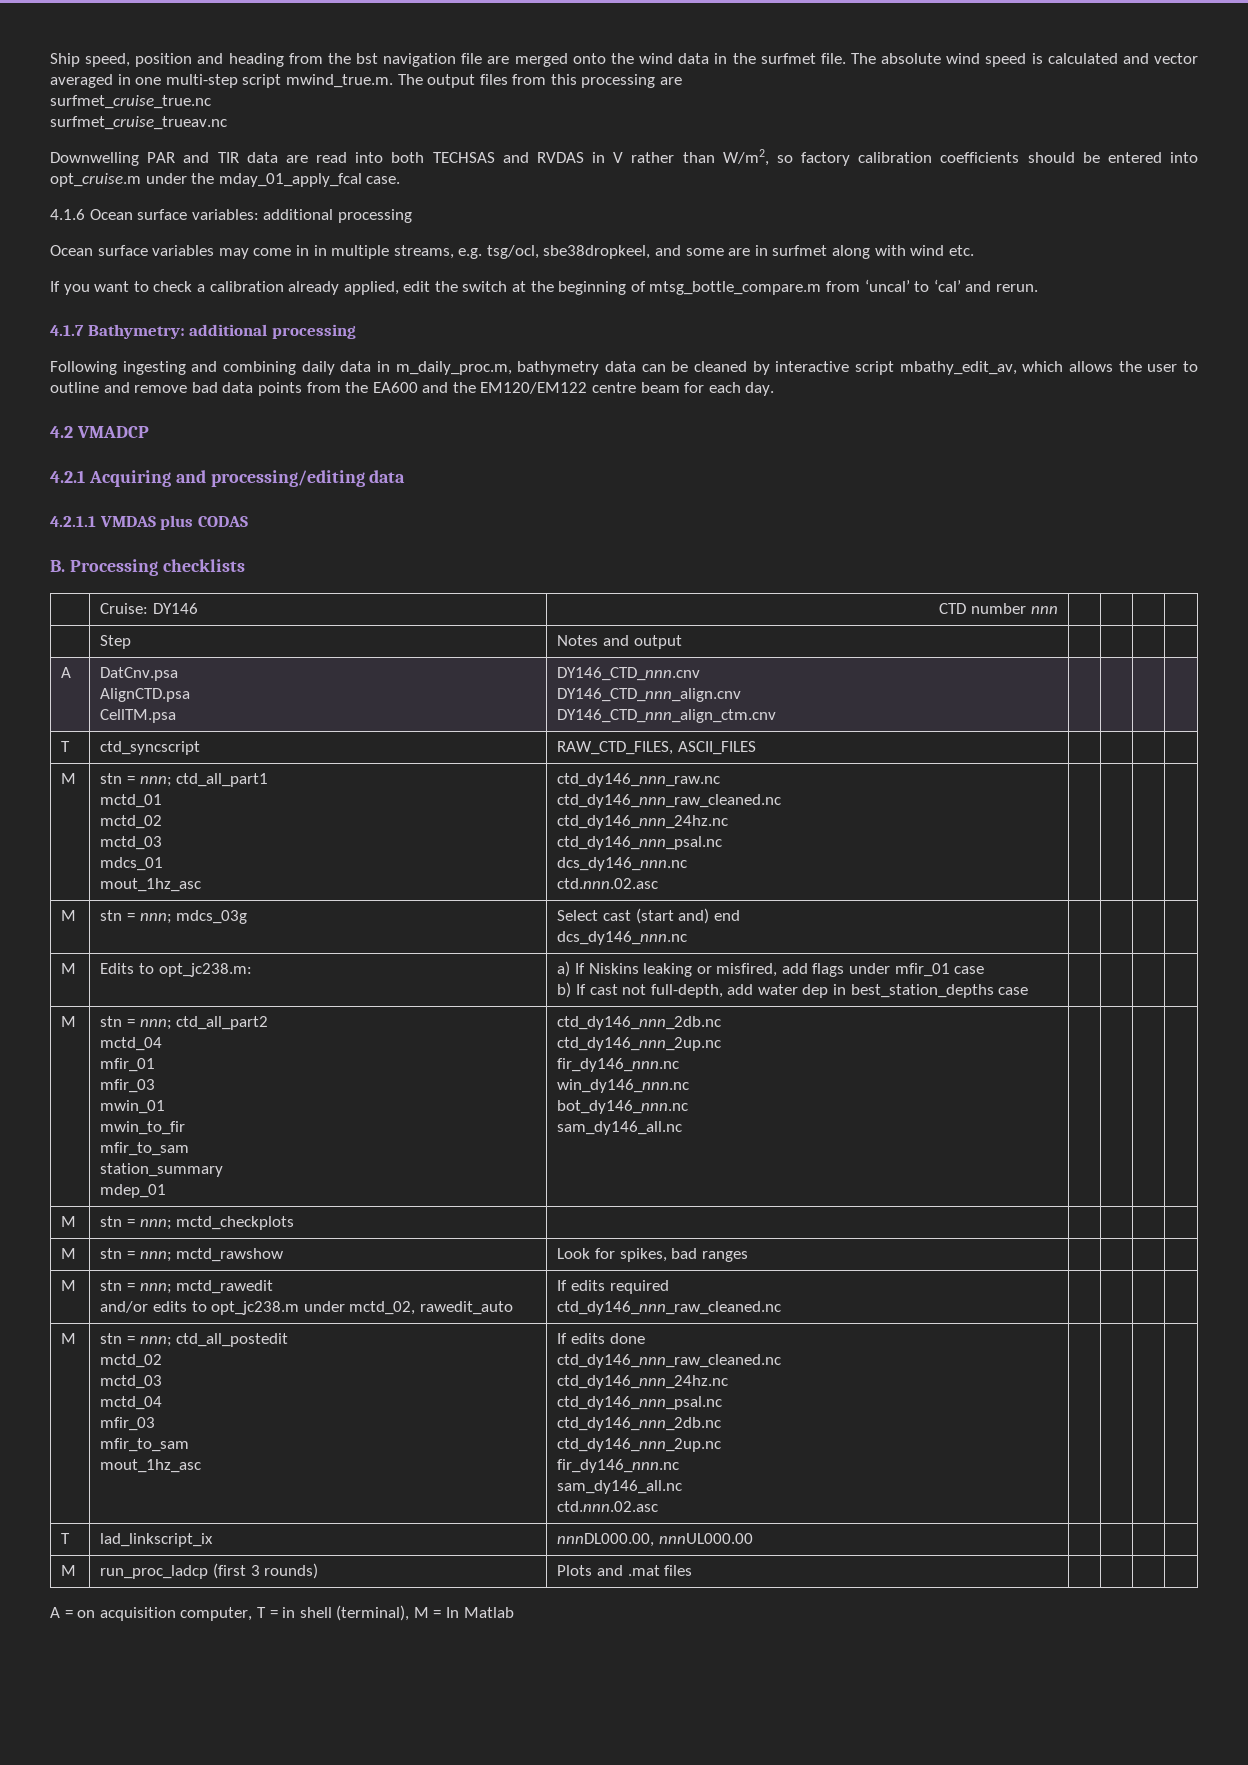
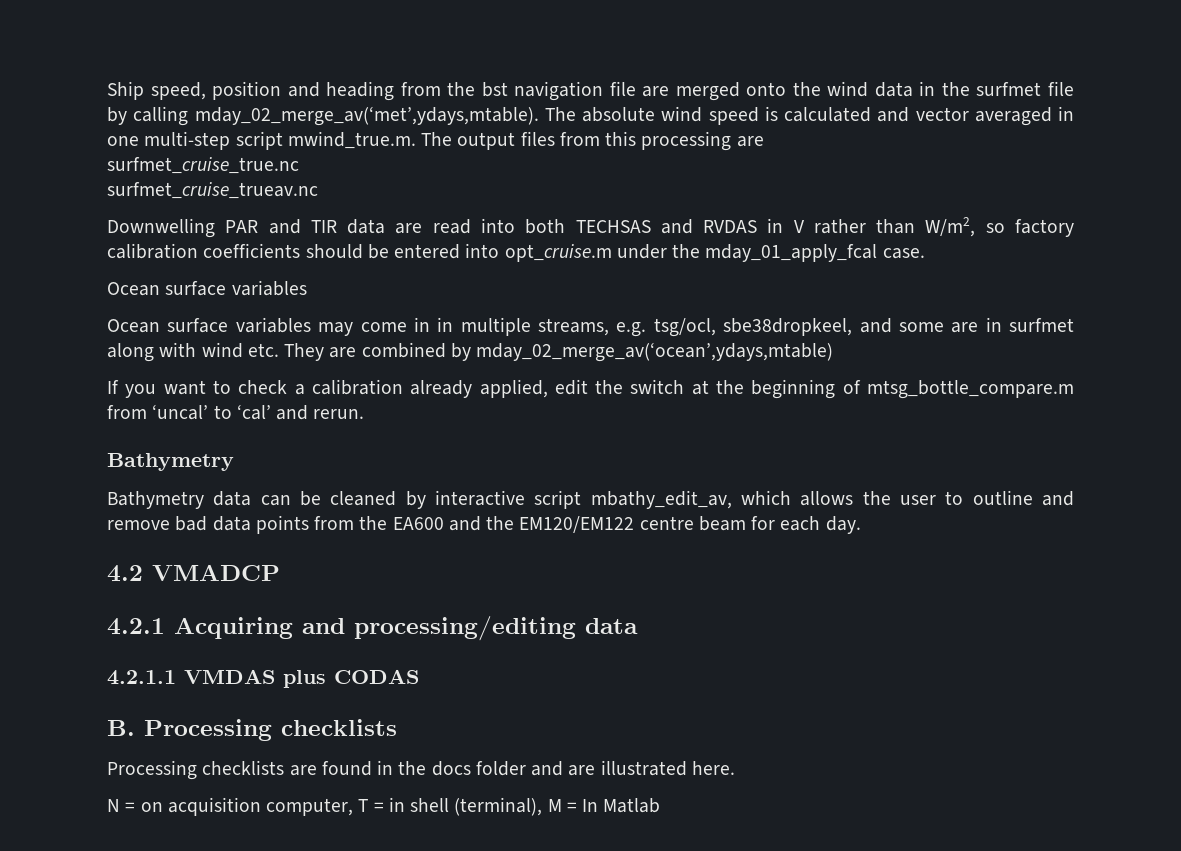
- Ship speed, position and heading from the bst navigation file are merged onto the wind data in the surfmet file.
+ Ship speed, position and heading from the bst navigation file are merged onto the wind data in the surfmet file by calling mday_02_merge_av(‘met’,ydays,mtable).
  Downwelling PAR and TIR data are read into both TECHSAS and RVDAS in V rather than W/m2, so factory calibration coefficients should be entered into opt_cruise.m under the mday_01_apply_fcal case.
- 4.1.6 Ocean surface variables: additional processing
+ Ocean surface variables
- Ocean surface variables may come in in multiple streams, e.g. tsg/ocl, sbe38dropkeel, and some are in surfmet along with wind etc.
+ Ocean surface variables may come in in multiple streams, e.g. tsg/ocl, sbe38dropkeel, and some are in surfmet along with wind etc. They are combined by mday_02_merge_av(‘ocean’,ydays,mtable)
  If you want to check a calibration already applied, edit the switch at the beginning of mtsg_bottle_compare.m from ‘uncal’ to ‘cal’ and rerun.
- 4.1.7 Bathymetry: additional processing
- Following ingesting and combining daily data in m_daily_proc.m, bathymetry data can be cleaned by interactive script mbathy_edit_av, which allows the user to outline and remove bad data points from the EA600 and the EM120/EM122 centre beam for each day.
+ Bathymetry
+ Bathymetry data can be cleaned by interactive script mbathy_edit_av, which allows the user to outline and remove bad data points from the EA600 and the EM120/EM122 centre beam for each day.
- | Cruise: DY146 | CTD number nnn | | | |
- | Step | Notes and output | | | |
- A | DatCnv.psa
- AlignCTD.psa
- CellTM.psa | DY146_CTD_nnn.cnv
- DY146_CTD_nnn_align.cnv
- DY146_CTD_nnn_align_ctm.cnv | | | |
- T | ctd_syncscript | RAW_CTD_FILES, ASCII_FILES | | | |
- M | stn = nnn; ctd_all_part1
- mctd_01
- mctd_02
- mctd_03
- mdcs_01
- mout_1hz_asc | ctd_dy146_nnn_raw.nc
- ctd_dy146_nnn_raw_cleaned.nc
- ctd_dy146_nnn_24hz.nc
- ctd_dy146_nnn_psal.nc
- dcs_dy146_nnn.nc
- ctd.nnn.02.asc | | | |
- M | stn = nnn; mdcs_03g | Select cast (start and) end
- dcs_dy146_nnn.nc | | | |
- M | Edits to opt_jc238.m: | a) If Niskins leaking or misfired, add flags under mfir_01 case
- b) If cast not full-depth, add water dep in best_station_depths case | | | |
- M | stn = nnn; ctd_all_part2
- mctd_04
- mfir_01
- mfir_03
- mwin_01
- mwin_to_fir
- mfir_to_sam
- station_summary
- mdep_01 | ctd_dy146_nnn_2db.nc
- ctd_dy146_nnn_2up.nc
- fir_dy146_nnn.nc
- win_dy146_nnn.nc
- bot_dy146_nnn.nc
- sam_dy146_all.nc | | | |
- M | stn = nnn; mctd_checkplots | | | | |
- M | stn = nnn; mctd_rawshow | Look for spikes, bad ranges | | | |
- M | stn = nnn; mctd_rawedit
- and/or edits to opt_jc238.m under mctd_02, rawedit_auto | If edits required
- ctd_dy146_nnn_raw_cleaned.nc | | | |
- M | stn = nnn; ctd_all_postedit
- mctd_02
- mctd_03
- mctd_04
- mfir_03
- mfir_to_sam
- mout_1hz_asc | If edits done
- ctd_dy146_nnn_raw_cleaned.nc
- ctd_dy146_nnn_24hz.nc
- ctd_dy146_nnn_psal.nc
- ctd_dy146_nnn_2db.nc
- ctd_dy146_nnn_2up.nc
- fir_dy146_nnn.nc
- sam_dy146_all.nc
- ctd.nnn.02.asc | | | |
- T | lad_linkscript_ix | nnnDL000.00, nnnUL000.00 | | | |
- M | run_proc_ladcp (first 3 rounds) | Plots and .mat files | | | |
- A = on acquisition computer, T = in shell (terminal), M = In Matlab
+ Processing checklists are found in the docs folder and are illustrated here.
+ N = on acquisition computer, T = in shell (terminal), M = In Matlab

